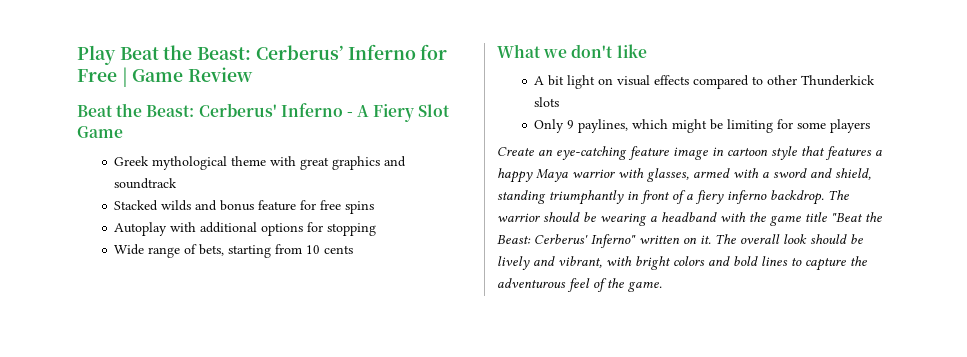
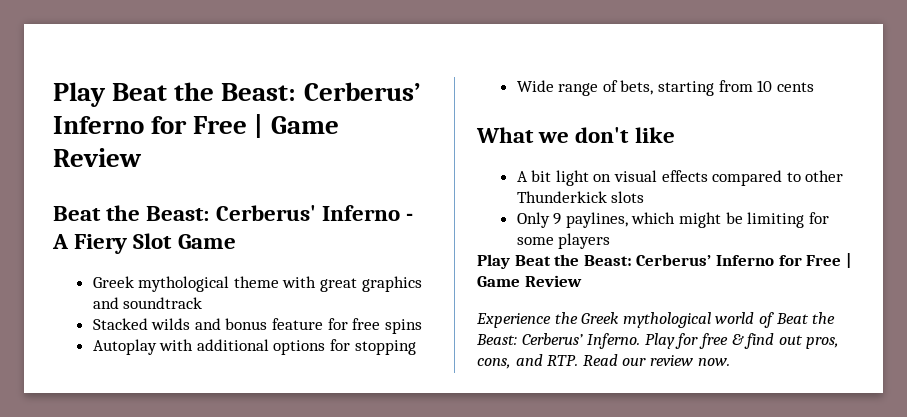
  Only 9 paylines, which might be limiting for some players
- Create an eye-catching feature image in cartoon style that features a happy Maya warrior with glasses, armed with a sword and shield, standing triumphantly in front of a fiery inferno backdrop. The warrior should be wearing a headband with the game title "Beat the Beast: Cerberus' Inferno" written on it. The overall look should be lively and vibrant, with bright colors and bold lines to capture the adventurous feel of the game.
+ Play Beat the Beast: Cerberus’ Inferno for Free | Game Review
+ Experience the Greek mythological world of Beat the Beast: Cerberus’ Inferno. Play for free & find out pros, cons, and RTP. Read our review now.

